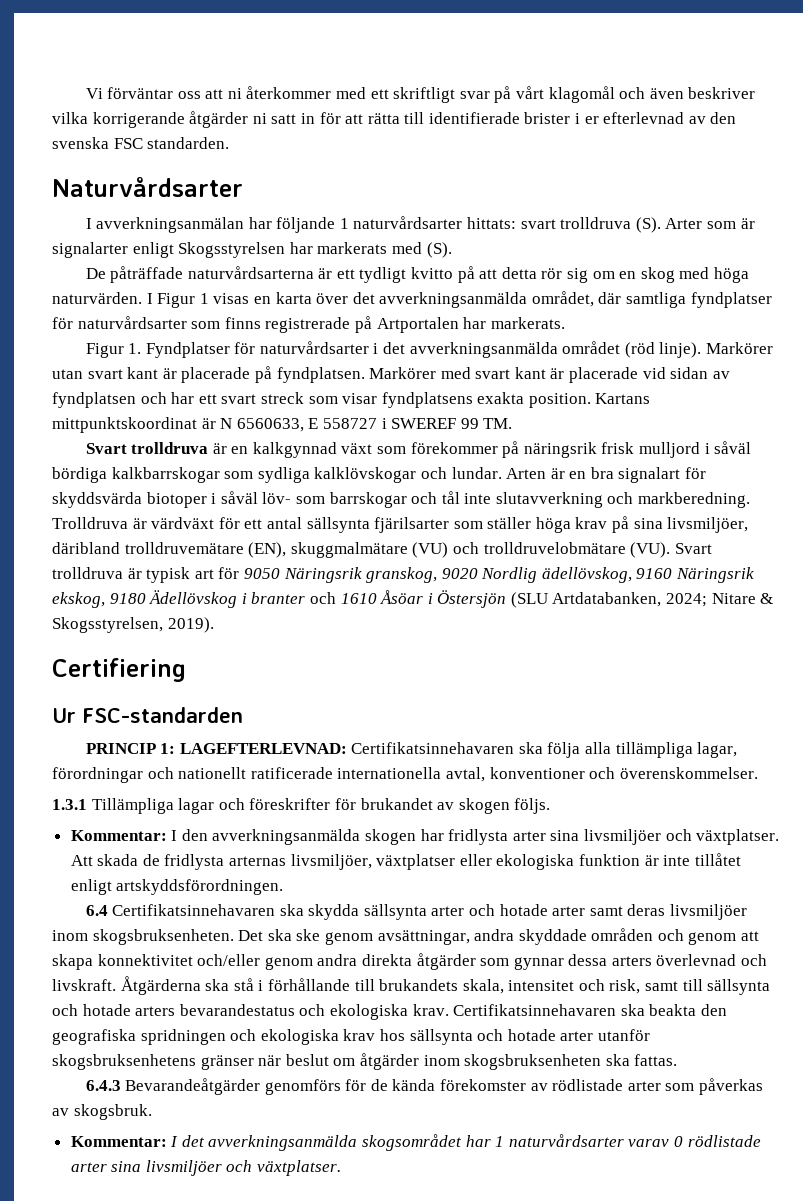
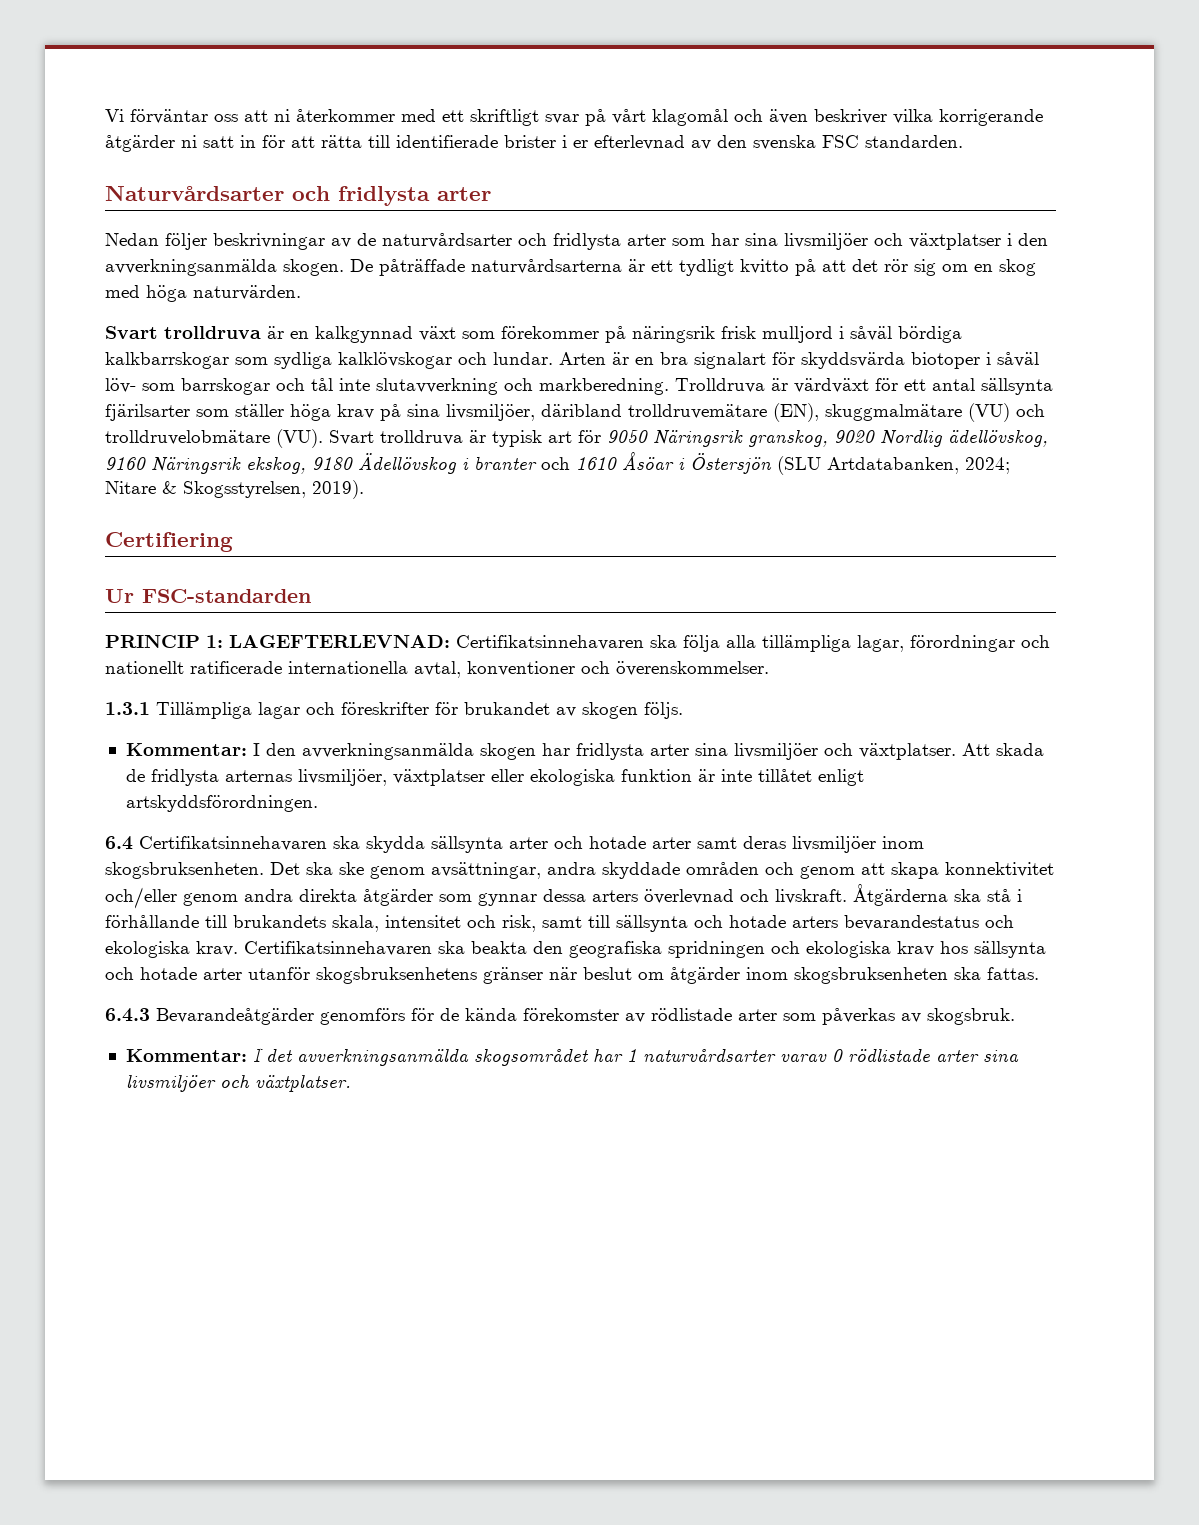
- Naturvårdsarter
- I avverkningsanmälan har följande 1 naturvårdsarter hittats: svart trolldruva (S). Arter som är signalarter enligt Skogsstyrelsen har markerats med (S).
- De påträffade naturvårdsarterna är ett tydligt kvitto på att detta rör sig om en skog med höga naturvärden. I Figur 1 visas en karta över det avverkningsanmälda området, där samtliga fyndplatser för naturvårdsarter som finns registrerade på Artportalen har markerats.
- Figur 1. Fyndplatser för naturvårdsarter i det avverkningsanmälda området (röd linje). Markörer utan svart kant är placerade på fyndplatsen. Markörer med svart kant är placerade vid sidan av fyndplatsen och har ett svart streck som visar fyndplatsens exakta position. Kartans mittpunktskoordinat är N 6560633, E 558727 i SWEREF 99 TM.
+ Naturvårdsarter och fridlysta arter
+ Nedan följer beskrivningar av de naturvårdsarter och fridlysta arter som har sina livsmiljöer och växtplatser i den avverkningsanmälda skogen. De påträffade naturvårdsarterna är ett tydligt kvitto på att det rör sig om en skog med höga naturvärden.

